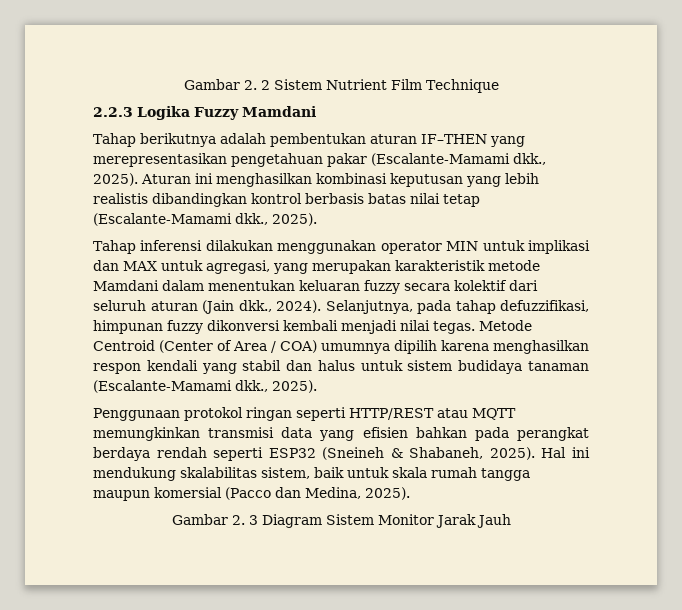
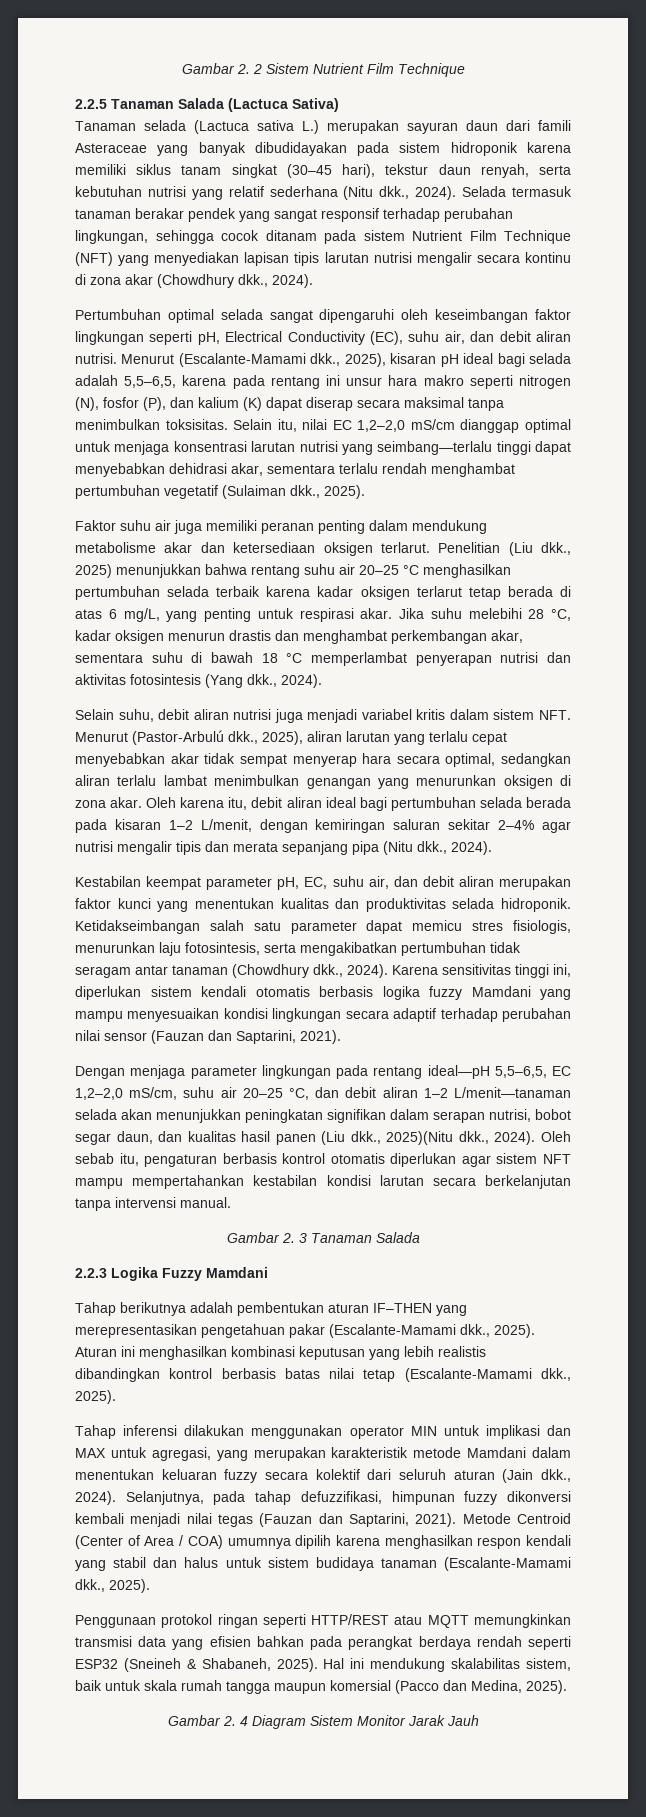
+ 2.2.5 Tanaman Salada (Lactuca Sativa)
+ Tanaman selada (Lactuca sativa L.) merupakan sayuran daun dari famili Asteraceae yang banyak dibudidayakan pada sistem hidroponik karena memiliki siklus tanam singkat (30–45 hari), tekstur daun renyah, serta kebutuhan nutrisi yang relatif sederhana (Nitu dkk., 2024). Selada termasuk tanaman berakar pendek yang sangat responsif terhadap perubahan lingkungan, sehingga cocok ditanam pada sistem Nutrient Film Technique (NFT) yang menyediakan lapisan tipis larutan nutrisi mengalir secara kontinu di zona akar (Chowdhury dkk., 2024).
+ Pertumbuhan optimal selada sangat dipengaruhi oleh keseimbangan faktor lingkungan seperti pH, Electrical Conductivity (EC), suhu air, dan debit aliran nutrisi. Menurut (Escalante-Mamami dkk., 2025), kisaran pH ideal bagi selada adalah 5,5–6,5, karena pada rentang ini unsur hara makro seperti nitrogen (N), fosfor (P), dan kalium (K) dapat diserap secara maksimal tanpa menimbulkan toksisitas. Selain itu, nilai EC 1,2–2,0 mS/cm dianggap optimal untuk menjaga konsentrasi larutan nutrisi yang seimbang—terlalu tinggi dapat menyebabkan dehidrasi akar, sementara terlalu rendah menghambat pertumbuhan vegetatif (Sulaiman dkk., 2025).
+ Faktor suhu air juga memiliki peranan penting dalam mendukung metabolisme akar dan ketersediaan oksigen terlarut. Penelitian (Liu dkk., 2025) menunjukkan bahwa rentang suhu air 20–25 °C menghasilkan pertumbuhan selada terbaik karena kadar oksigen terlarut tetap berada di atas 6 mg/L, yang penting untuk respirasi akar. Jika suhu melebihi 28 °C, kadar oksigen menurun drastis dan menghambat perkembangan akar, sementara suhu di bawah 18 °C memperlambat penyerapan nutrisi dan aktivitas fotosintesis (Yang dkk., 2024).
+ Selain suhu, debit aliran nutrisi juga menjadi variabel kritis dalam sistem NFT. Menurut (Pastor-Arbulú dkk., 2025), aliran larutan yang terlalu cepat menyebabkan akar tidak sempat menyerap hara secara optimal, sedangkan aliran terlalu lambat menimbulkan genangan yang menurunkan oksigen di zona akar. Oleh karena itu, debit aliran ideal bagi pertumbuhan selada berada pada kisaran 1–2 L/menit, dengan kemiringan saluran sekitar 2–4% agar nutrisi mengalir tipis dan merata sepanjang pipa (Nitu dkk., 2024).
+ Kestabilan keempat parameter pH, EC, suhu air, dan debit aliran merupakan faktor kunci yang menentukan kualitas dan produktivitas selada hidroponik. Ketidakseimbangan salah satu parameter dapat memicu stres fisiologis, menurunkan laju fotosintesis, serta mengakibatkan pertumbuhan tidak seragam antar tanaman (Chowdhury dkk., 2024). Karena sensitivitas tinggi ini, diperlukan sistem kendali otomatis berbasis logika fuzzy Mamdani yang mampu menyesuaikan kondisi lingkungan secara adaptif terhadap perubahan nilai sensor (Fauzan dan Saptarini, 2021).
+ Dengan menjaga parameter lingkungan pada rentang ideal—pH 5,5–6,5, EC 1,2–2,0 mS/cm, suhu air 20–25 °C, dan debit aliran 1–2 L/menit—tanaman selada akan menunjukkan peningkatan signifikan dalam serapan nutrisi, bobot segar daun, dan kualitas hasil panen (Liu dkk., 2025)(Nitu dkk., 2024). Oleh sebab itu, pengaturan berbasis kontrol otomatis diperlukan agar sistem NFT mampu mempertahankan kestabilan kondisi larutan secara berkelanjutan tanpa intervensi manual.
+ Gambar 2. 3 Tanaman Salada
- Selanjutnya, pada tahap defuzzifikasi, himpunan fuzzy dikonversi kembali menjadi nilai tegas.
+ Selanjutnya, pada tahap defuzzifikasi, himpunan fuzzy dikonversi kembali menjadi nilai tegas (Fauzan dan Saptarini, 2021).
- Gambar 2. 3 Diagram Sistem Monitor Jarak Jauh
+ Gambar 2. 4 Diagram Sistem Monitor Jarak Jauh

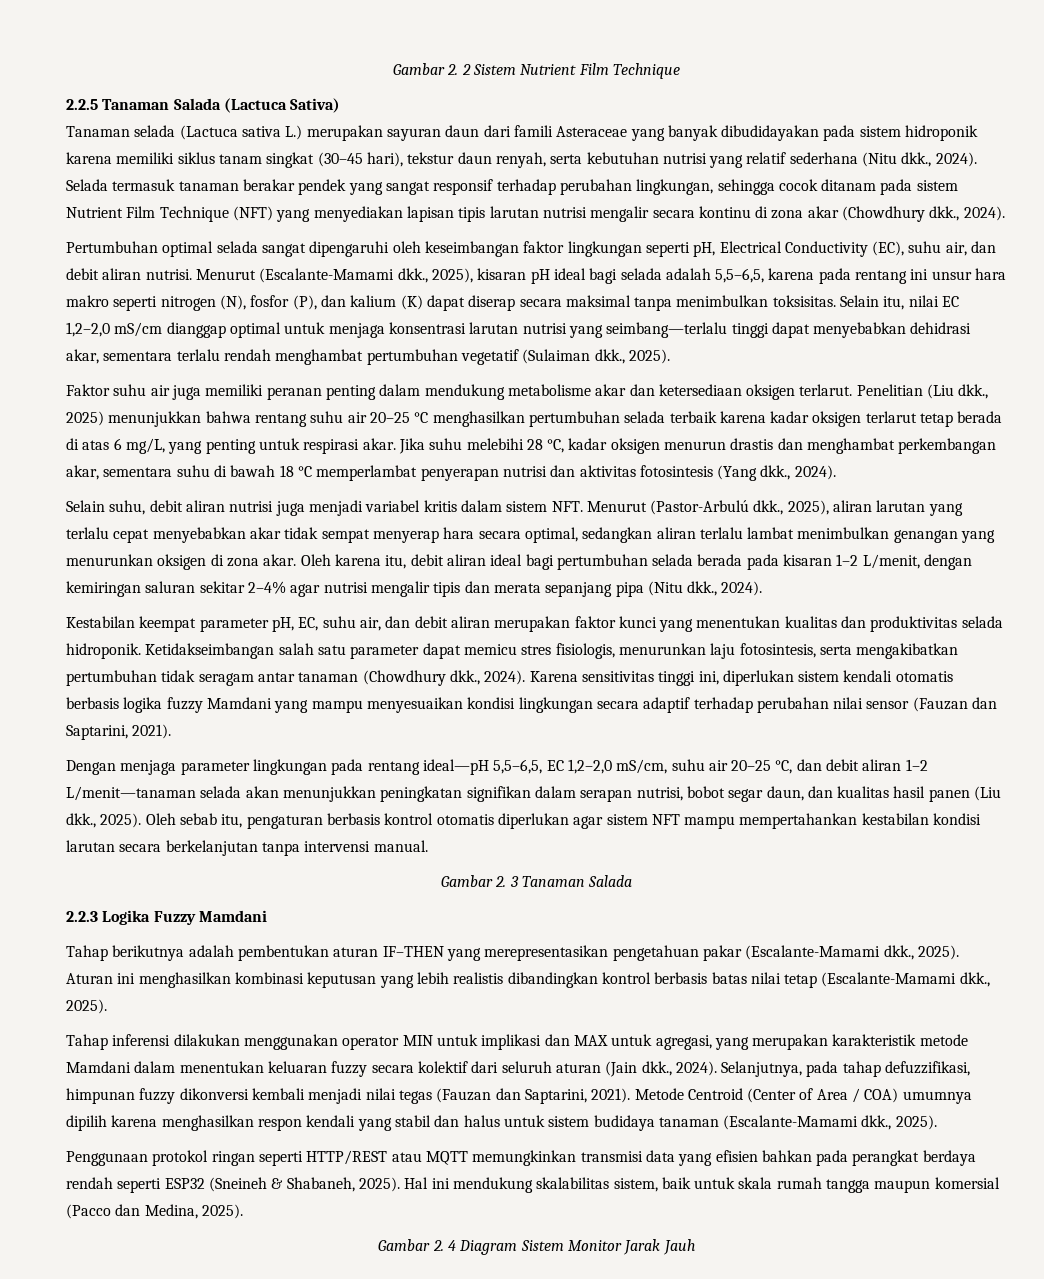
- Dengan menjaga parameter lingkungan pada rentang ideal—pH 5,5–6,5, EC 1,2–2,0 mS/cm, suhu air 20–25 °C, dan debit aliran 1–2 L/menit—tanaman selada akan menunjukkan peningkatan signifikan dalam serapan nutrisi, bobot segar daun, dan kualitas hasil panen (Liu dkk., 2025)(Nitu dkk., 2024).
+ Dengan menjaga parameter lingkungan pada rentang ideal—pH 5,5–6,5, EC 1,2–2,0 mS/cm, suhu air 20–25 °C, dan debit aliran 1–2 L/menit—tanaman selada akan menunjukkan peningkatan signifikan dalam serapan nutrisi, bobot segar daun, dan kualitas hasil panen (Liu dkk., 2025).

